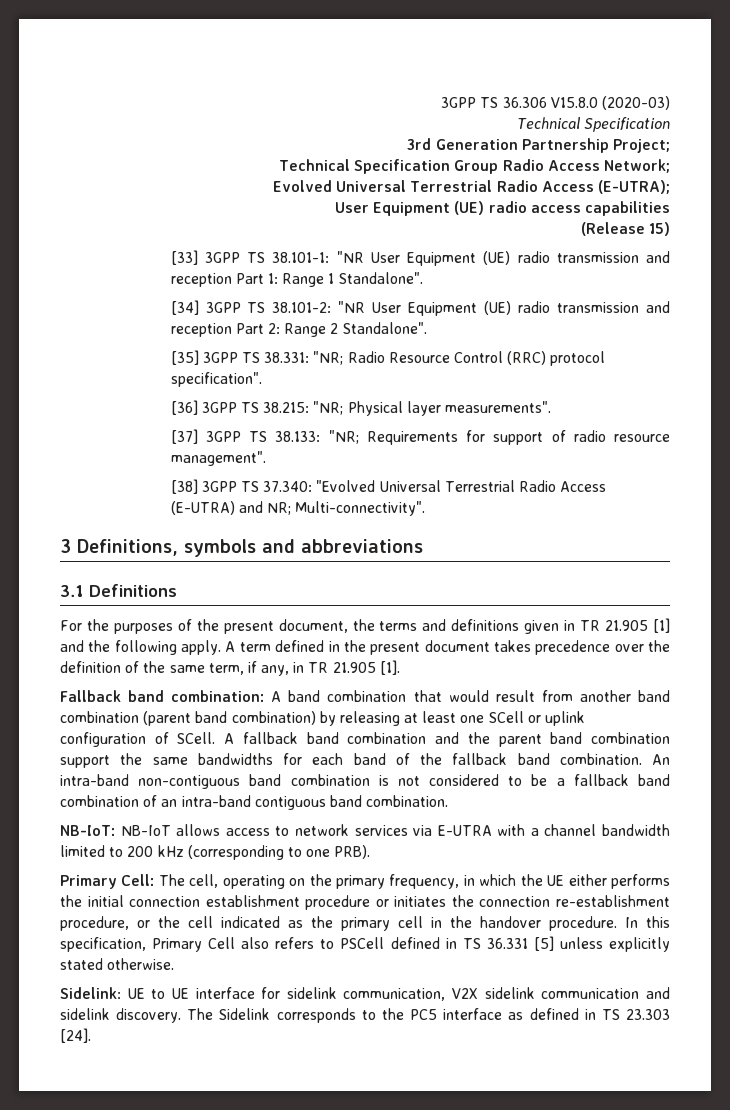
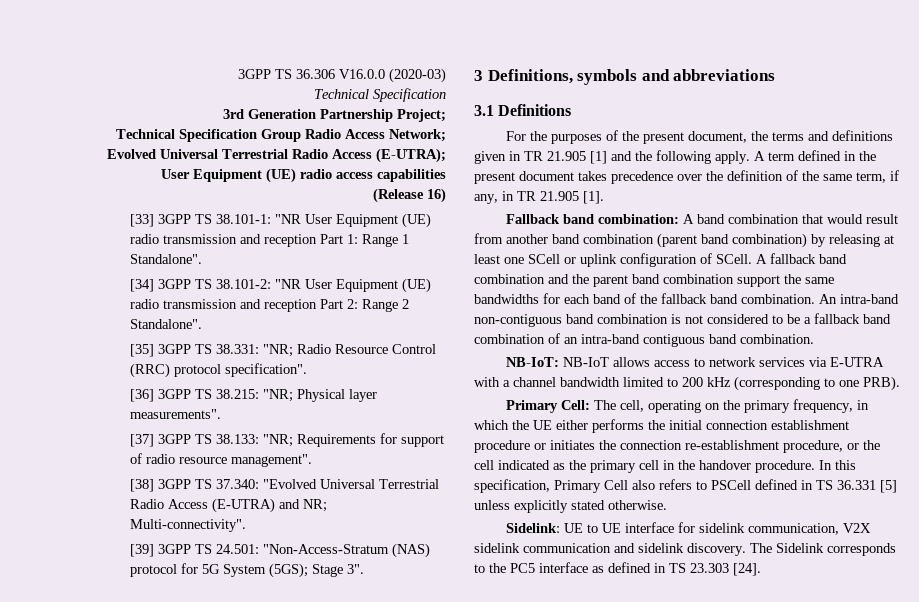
- 3GPP TS 36.306 V15.8.0 (2020-03)
+ 3GPP TS 36.306 V16.0.0 (2020-03)
- (Release 15)
+ (Release 16)
+ [39] 3GPP TS 24.501: "Non-Access-Stratum (NAS) protocol for 5G System (5GS); Stage 3".

